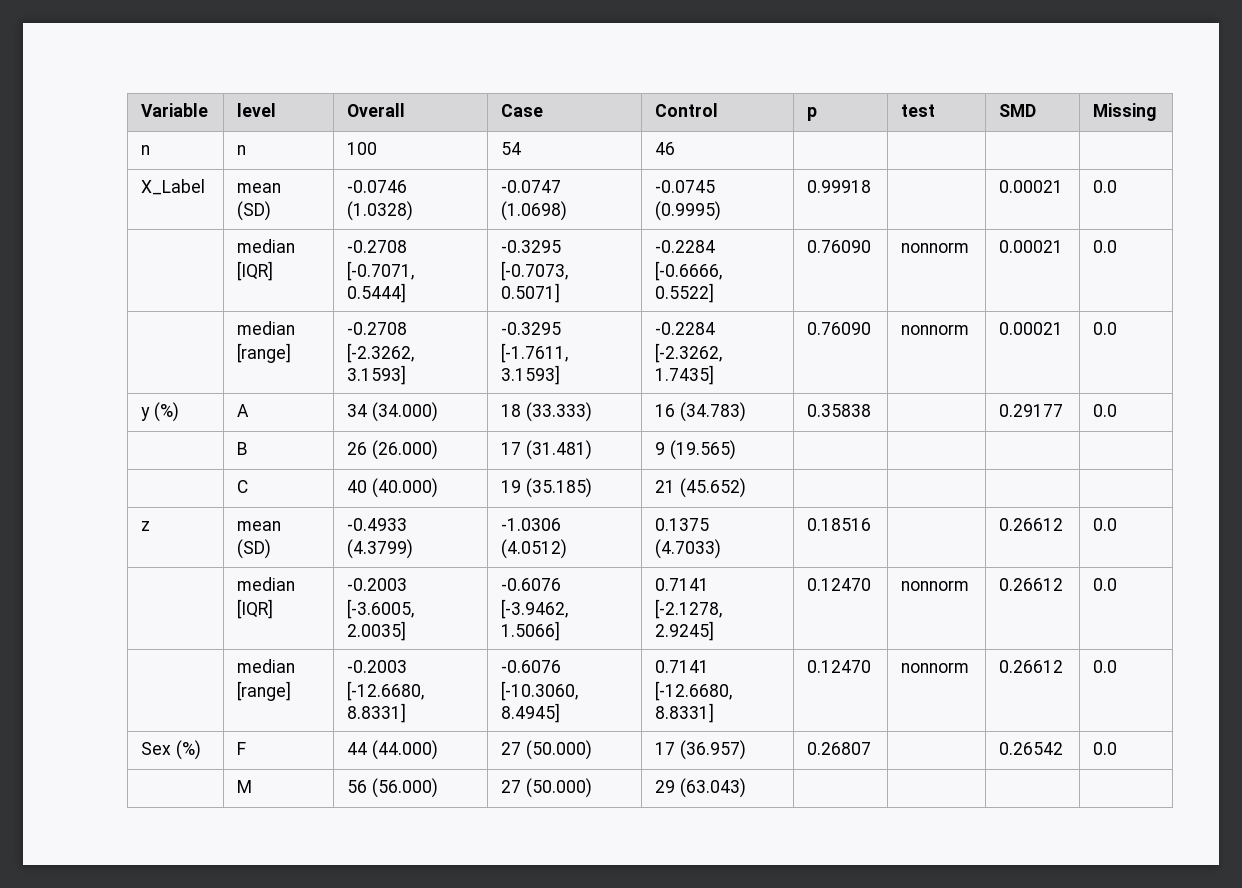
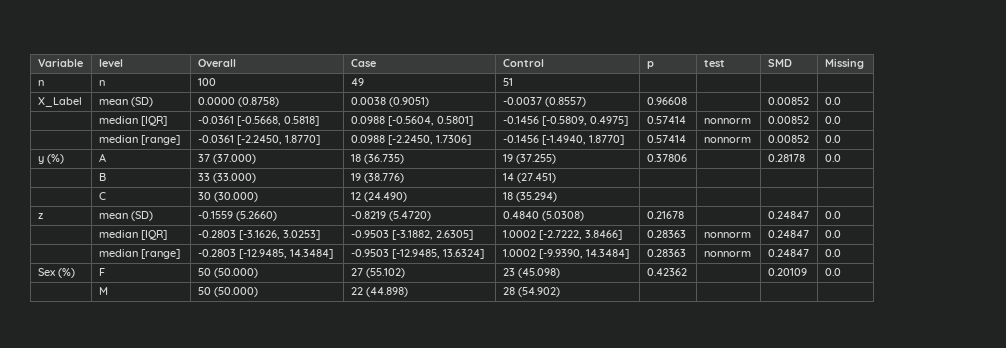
- n | n | 100 | 54 | 46 | | | |
+ n | n | 100 | 49 | 51 | | | |
- X_Label | mean (SD) | -0.0746 (1.0328) | -0.0747 (1.0698) | -0.0745 (0.9995) | 0.99918 | | 0.00021 | 0.0
- | median [IQR] | -0.2708 [-0.7071, 0.5444] | -0.3295 [-0.7073, 0.5071] | -0.2284 [-0.6666, 0.5522] | 0.76090 | nonnorm | 0.00021 | 0.0
- | median [range] | -0.2708 [-2.3262, 3.1593] | -0.3295 [-1.7611, 3.1593] | -0.2284 [-2.3262, 1.7435] | 0.76090 | nonnorm | 0.00021 | 0.0
+ X_Label | mean (SD) | 0.0000 (0.8758) | 0.0038 (0.9051) | -0.0037 (0.8557) | 0.96608 | | 0.00852 | 0.0
+ | median [IQR] | -0.0361 [-0.5668, 0.5818] | 0.0988 [-0.5604, 0.5801] | -0.1456 [-0.5809, 0.4975] | 0.57414 | nonnorm | 0.00852 | 0.0
+ | median [range] | -0.0361 [-2.2450, 1.8770] | 0.0988 [-2.2450, 1.7306] | -0.1456 [-1.4940, 1.8770] | 0.57414 | nonnorm | 0.00852 | 0.0
- y (%) | A | 34 (34.000) | 18 (33.333) | 16 (34.783) | 0.35838 | | 0.29177 | 0.0
- | B | 26 (26.000) | 17 (31.481) | 9 (19.565) | | | |
- | C | 40 (40.000) | 19 (35.185) | 21 (45.652) | | | |
- z | mean (SD) | -0.4933 (4.3799) | -1.0306 (4.0512) | 0.1375 (4.7033) | 0.18516 | | 0.26612 | 0.0
- | median [IQR] | -0.2003 [-3.6005, 2.0035] | -0.6076 [-3.9462, 1.5066] | 0.7141 [-2.1278, 2.9245] | 0.12470 | nonnorm | 0.26612 | 0.0
- | median [range] | -0.2003 [-12.6680, 8.8331] | -0.6076 [-10.3060, 8.4945] | 0.7141 [-12.6680, 8.8331] | 0.12470 | nonnorm | 0.26612 | 0.0
+ y (%) | A | 37 (37.000) | 18 (36.735) | 19 (37.255) | 0.37806 | | 0.28178 | 0.0
+ | B | 33 (33.000) | 19 (38.776) | 14 (27.451) | | | |
+ | C | 30 (30.000) | 12 (24.490) | 18 (35.294) | | | |
+ z | mean (SD) | -0.1559 (5.2660) | -0.8219 (5.4720) | 0.4840 (5.0308) | 0.21678 | | 0.24847 | 0.0
+ | median [IQR] | -0.2803 [-3.1626, 3.0253] | -0.9503 [-3.1882, 2.6305] | 1.0002 [-2.7222, 3.8466] | 0.28363 | nonnorm | 0.24847 | 0.0
+ | median [range] | -0.2803 [-12.9485, 14.3484] | -0.9503 [-12.9485, 13.6324] | 1.0002 [-9.9390, 14.3484] | 0.28363 | nonnorm | 0.24847 | 0.0
- Sex (%) | F | 44 (44.000) | 27 (50.000) | 17 (36.957) | 0.26807 | | 0.26542 | 0.0
- | M | 56 (56.000) | 27 (50.000) | 29 (63.043) | | | |
+ Sex (%) | F | 50 (50.000) | 27 (55.102) | 23 (45.098) | 0.42362 | | 0.20109 | 0.0
+ | M | 50 (50.000) | 22 (44.898) | 28 (54.902) | | | |

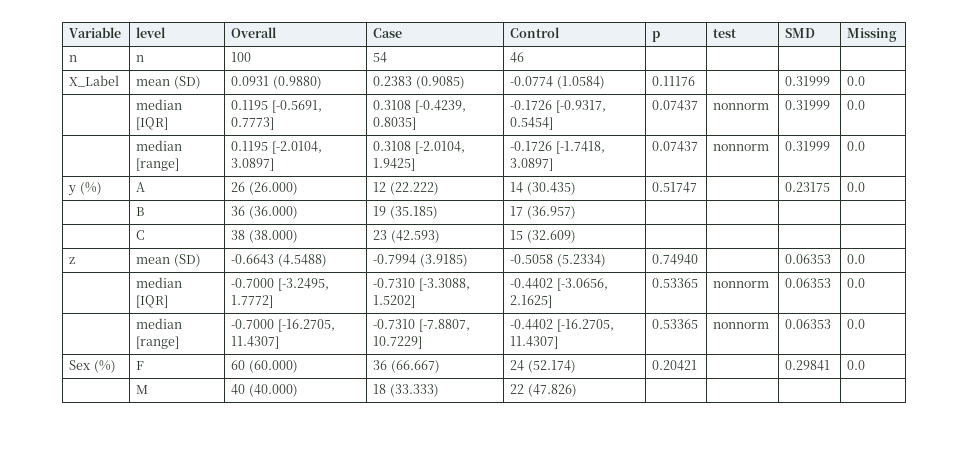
- n | n | 100 | 49 | 51 | | | |
+ n | n | 100 | 54 | 46 | | | |
- X_Label | mean (SD) | 0.0000 (0.8758) | 0.0038 (0.9051) | -0.0037 (0.8557) | 0.96608 | | 0.00852 | 0.0
- | median [IQR] | -0.0361 [-0.5668, 0.5818] | 0.0988 [-0.5604, 0.5801] | -0.1456 [-0.5809, 0.4975] | 0.57414 | nonnorm | 0.00852 | 0.0
- | median [range] | -0.0361 [-2.2450, 1.8770] | 0.0988 [-2.2450, 1.7306] | -0.1456 [-1.4940, 1.8770] | 0.57414 | nonnorm | 0.00852 | 0.0
+ X_Label | mean (SD) | 0.0931 (0.9880) | 0.2383 (0.9085) | -0.0774 (1.0584) | 0.11176 | | 0.31999 | 0.0
+ | median [IQR] | 0.1195 [-0.5691, 0.7773] | 0.3108 [-0.4239, 0.8035] | -0.1726 [-0.9317, 0.5454] | 0.07437 | nonnorm | 0.31999 | 0.0
+ | median [range] | 0.1195 [-2.0104, 3.0897] | 0.3108 [-2.0104, 1.9425] | -0.1726 [-1.7418, 3.0897] | 0.07437 | nonnorm | 0.31999 | 0.0
- y (%) | A | 37 (37.000) | 18 (36.735) | 19 (37.255) | 0.37806 | | 0.28178 | 0.0
+ y (%) | A | 26 (26.000) | 12 (22.222) | 14 (30.435) | 0.51747 | | 0.23175 | 0.0
- | B | 33 (33.000) | 19 (38.776) | 14 (27.451) | | | |
- | C | 30 (30.000) | 12 (24.490) | 18 (35.294) | | | |
- z | mean (SD) | -0.1559 (5.2660) | -0.8219 (5.4720) | 0.4840 (5.0308) | 0.21678 | | 0.24847 | 0.0
- | median [IQR] | -0.2803 [-3.1626, 3.0253] | -0.9503 [-3.1882, 2.6305] | 1.0002 [-2.7222, 3.8466] | 0.28363 | nonnorm | 0.24847 | 0.0
- | median [range] | -0.2803 [-12.9485, 14.3484] | -0.9503 [-12.9485, 13.6324] | 1.0002 [-9.9390, 14.3484] | 0.28363 | nonnorm | 0.24847 | 0.0
+ | B | 36 (36.000) | 19 (35.185) | 17 (36.957) | | | |
+ | C | 38 (38.000) | 23 (42.593) | 15 (32.609) | | | |
+ z | mean (SD) | -0.6643 (4.5488) | -0.7994 (3.9185) | -0.5058 (5.2334) | 0.74940 | | 0.06353 | 0.0
+ | median [IQR] | -0.7000 [-3.2495, 1.7772] | -0.7310 [-3.3088, 1.5202] | -0.4402 [-3.0656, 2.1625] | 0.53365 | nonnorm | 0.06353 | 0.0
+ | median [range] | -0.7000 [-16.2705, 11.4307] | -0.7310 [-7.8807, 10.7229] | -0.4402 [-16.2705, 11.4307] | 0.53365 | nonnorm | 0.06353 | 0.0
- Sex (%) | F | 50 (50.000) | 27 (55.102) | 23 (45.098) | 0.42362 | | 0.20109 | 0.0
- | M | 50 (50.000) | 22 (44.898) | 28 (54.902) | | | |
+ Sex (%) | F | 60 (60.000) | 36 (66.667) | 24 (52.174) | 0.20421 | | 0.29841 | 0.0
+ | M | 40 (40.000) | 18 (33.333) | 22 (47.826) | | | |

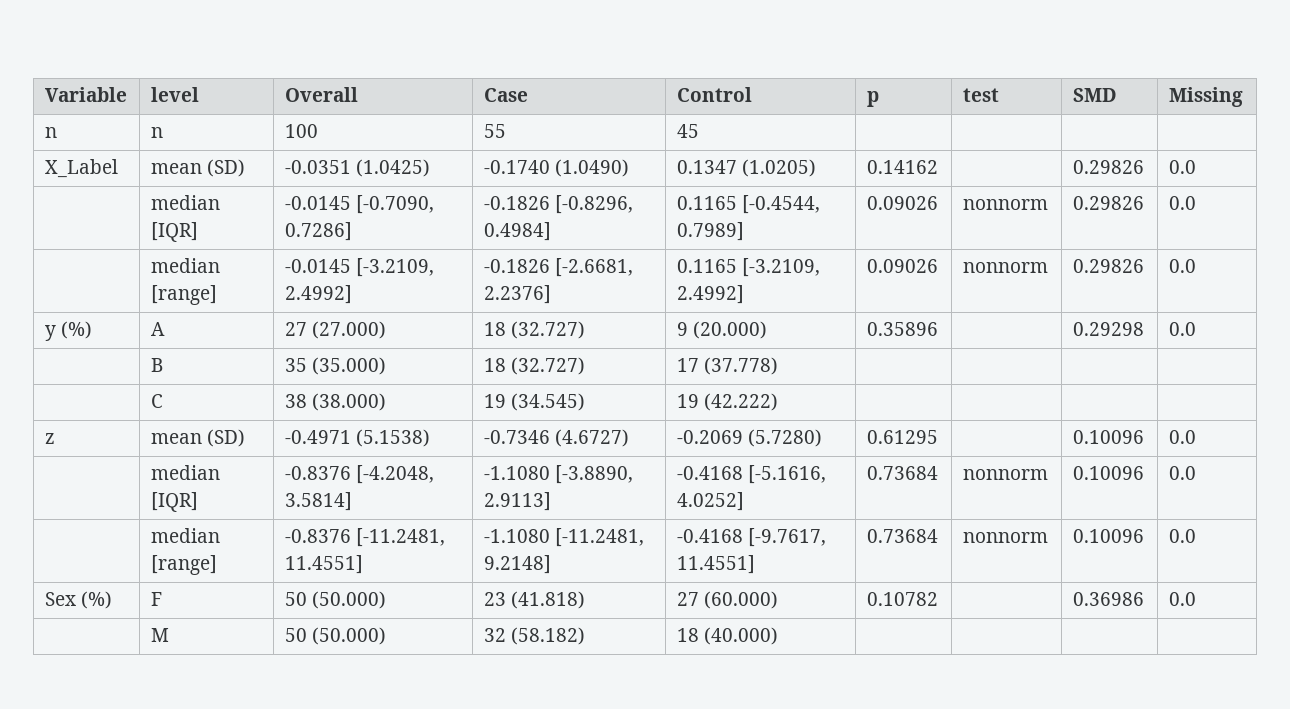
- n | n | 100 | 54 | 46 | | | |
+ n | n | 100 | 55 | 45 | | | |
- X_Label | mean (SD) | 0.0931 (0.9880) | 0.2383 (0.9085) | -0.0774 (1.0584) | 0.11176 | | 0.31999 | 0.0
- | median [IQR] | 0.1195 [-0.5691, 0.7773] | 0.3108 [-0.4239, 0.8035] | -0.1726 [-0.9317, 0.5454] | 0.07437 | nonnorm | 0.31999 | 0.0
- | median [range] | 0.1195 [-2.0104, 3.0897] | 0.3108 [-2.0104, 1.9425] | -0.1726 [-1.7418, 3.0897] | 0.07437 | nonnorm | 0.31999 | 0.0
+ X_Label | mean (SD) | -0.0351 (1.0425) | -0.1740 (1.0490) | 0.1347 (1.0205) | 0.14162 | | 0.29826 | 0.0
+ | median [IQR] | -0.0145 [-0.7090, 0.7286] | -0.1826 [-0.8296, 0.4984] | 0.1165 [-0.4544, 0.7989] | 0.09026 | nonnorm | 0.29826 | 0.0
+ | median [range] | -0.0145 [-3.2109, 2.4992] | -0.1826 [-2.6681, 2.2376] | 0.1165 [-3.2109, 2.4992] | 0.09026 | nonnorm | 0.29826 | 0.0
- y (%) | A | 26 (26.000) | 12 (22.222) | 14 (30.435) | 0.51747 | | 0.23175 | 0.0
- | B | 36 (36.000) | 19 (35.185) | 17 (36.957) | | | |
+ y (%) | A | 27 (27.000) | 18 (32.727) | 9 (20.000) | 0.35896 | | 0.29298 | 0.0
+ | B | 35 (35.000) | 18 (32.727) | 17 (37.778) | | | |
- | C | 38 (38.000) | 23 (42.593) | 15 (32.609) | | | |
+ | C | 38 (38.000) | 19 (34.545) | 19 (42.222) | | | |
- z | mean (SD) | -0.6643 (4.5488) | -0.7994 (3.9185) | -0.5058 (5.2334) | 0.74940 | | 0.06353 | 0.0
- | median [IQR] | -0.7000 [-3.2495, 1.7772] | -0.7310 [-3.3088, 1.5202] | -0.4402 [-3.0656, 2.1625] | 0.53365 | nonnorm | 0.06353 | 0.0
- | median [range] | -0.7000 [-16.2705, 11.4307] | -0.7310 [-7.8807, 10.7229] | -0.4402 [-16.2705, 11.4307] | 0.53365 | nonnorm | 0.06353 | 0.0
+ z | mean (SD) | -0.4971 (5.1538) | -0.7346 (4.6727) | -0.2069 (5.7280) | 0.61295 | | 0.10096 | 0.0
+ | median [IQR] | -0.8376 [-4.2048, 3.5814] | -1.1080 [-3.8890, 2.9113] | -0.4168 [-5.1616, 4.0252] | 0.73684 | nonnorm | 0.10096 | 0.0
+ | median [range] | -0.8376 [-11.2481, 11.4551] | -1.1080 [-11.2481, 9.2148] | -0.4168 [-9.7617, 11.4551] | 0.73684 | nonnorm | 0.10096 | 0.0
- Sex (%) | F | 60 (60.000) | 36 (66.667) | 24 (52.174) | 0.20421 | | 0.29841 | 0.0
- | M | 40 (40.000) | 18 (33.333) | 22 (47.826) | | | |
+ Sex (%) | F | 50 (50.000) | 23 (41.818) | 27 (60.000) | 0.10782 | | 0.36986 | 0.0
+ | M | 50 (50.000) | 32 (58.182) | 18 (40.000) | | | |

